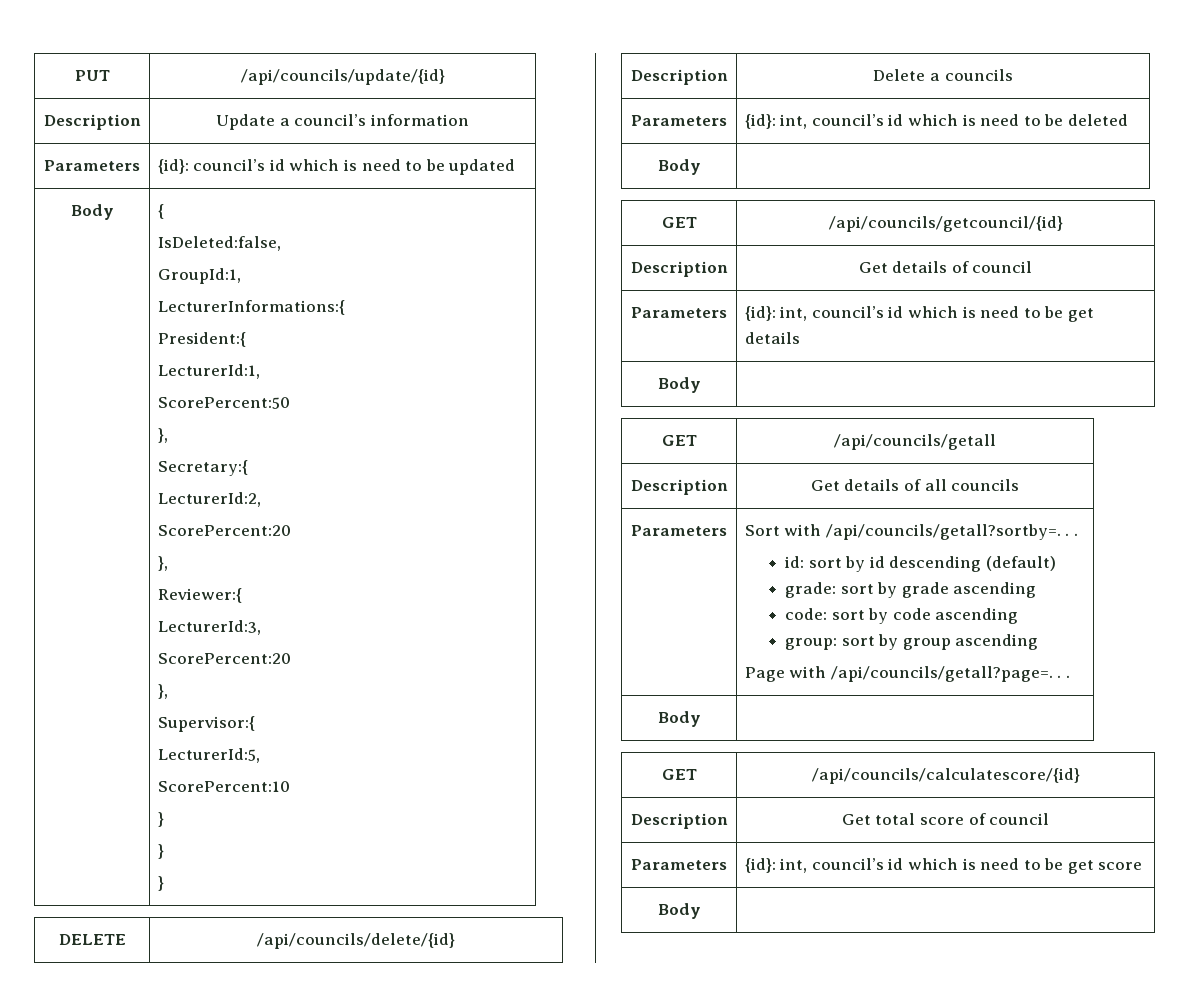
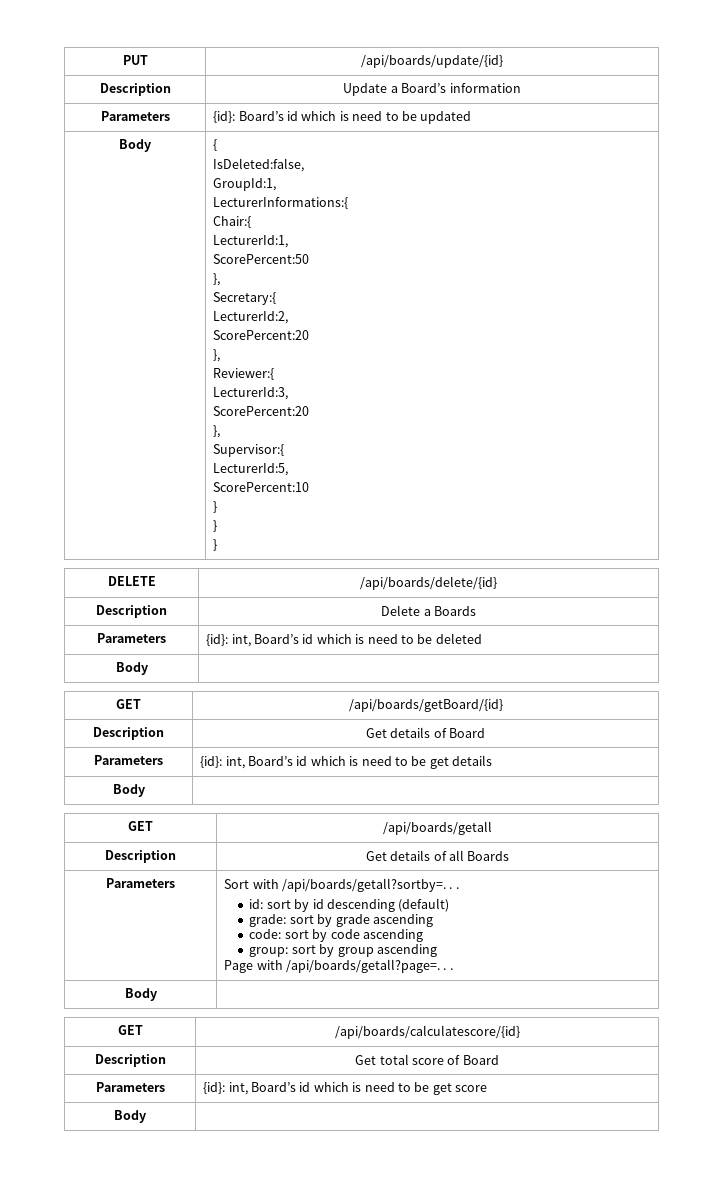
- PUT | /api/councils/update/{id}
+ PUT | /api/boards/update/{id}
- Description | Update a council’s information
+ Description | Update a Board’s information
- Parameters | {id}: council’s id which is need to be updated
+ Parameters | {id}: Board’s id which is need to be updated
  Body | {
  IsDeleted:false,
  GroupId:1,
  LecturerInformations:{
- President:{
+ Chair:{
- DELETE | /api/councils/delete/{id}
+ DELETE | /api/boards/delete/{id}
- Description | Delete a councils
- Parameters | {id}: int, council’s id which is need to be deleted
+ Description | Delete a Boards
+ Parameters | {id}: int, Board’s id which is need to be deleted
- GET | /api/councils/getcouncil/{id}
- Description | Get details of council
- Parameters | {id}: int, council’s id which is need to be get details
+ GET | /api/boards/getBoard/{id}
+ Description | Get details of Board
+ Parameters | {id}: int, Board’s id which is need to be get details
- GET | /api/councils/getall
+ GET | /api/boards/getall
- Description | Get details of all councils
+ Description | Get details of all Boards
- Parameters | Sort with /api/councils/getall?sortby=. . .
+ Parameters | Sort with /api/boards/getall?sortby=. . .
  id: sort by id descending (default)
  grade: sort by grade ascending
  code: sort by code ascending
  group: sort by group ascending
- Page with /api/councils/getall?page=. . .
+ Page with /api/boards/getall?page=. . .
- GET | /api/councils/calculatescore/{id}
+ GET | /api/boards/calculatescore/{id}
- Description | Get total score of council
- Parameters | {id}: int, council’s id which is need to be get score
+ Description | Get total score of Board
+ Parameters | {id}: int, Board’s id which is need to be get score

